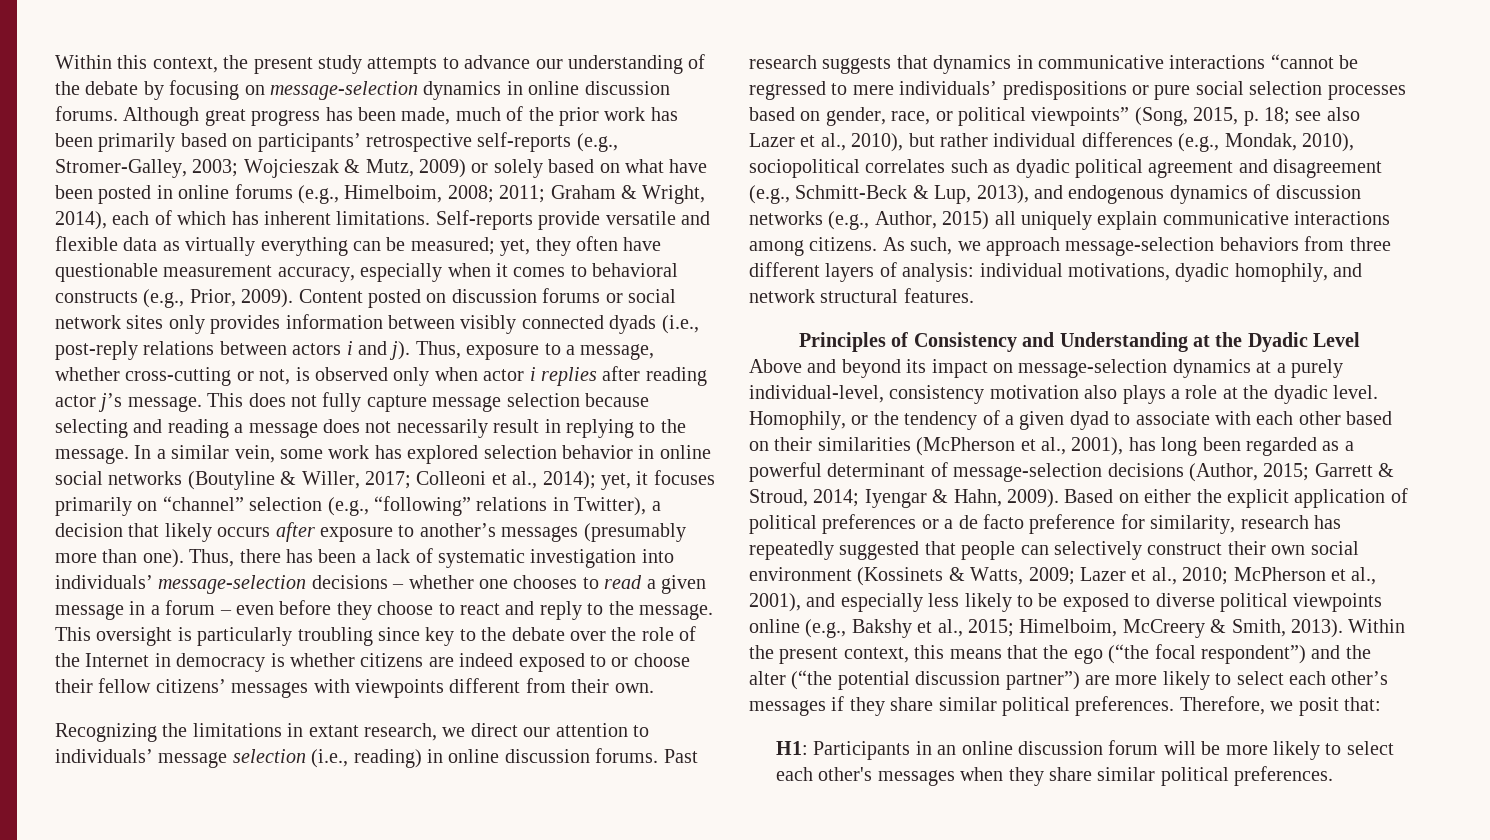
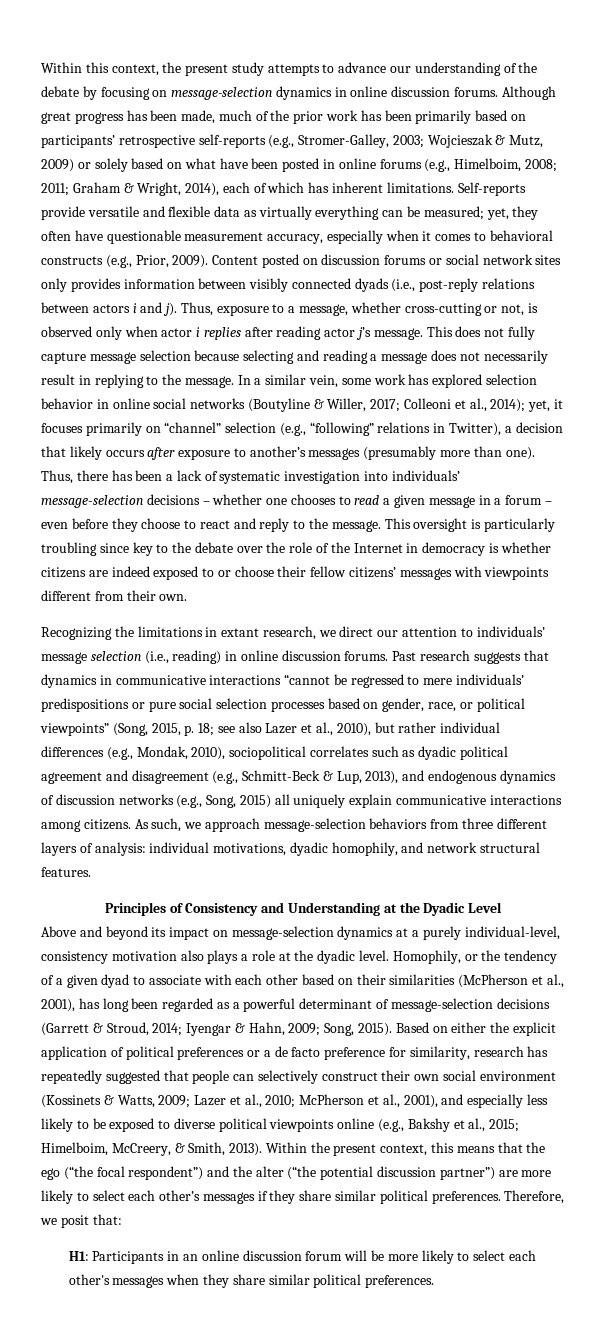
- see also Lazer et al., 2010), but rather individual differences (e.g., Mondak, 2010), sociopolitical correlates such as dyadic political agreement and disagreement (e.g., Schmitt-Beck & Lup, 2013), and endogenous dynamics of discussion networks (e.g., Author, 2015) all uniquely explain communicative interactions among citizens.
+ see also Lazer et al., 2010), but rather individual differences (e.g., Mondak, 2010), sociopolitical correlates such as dyadic political agreement and disagreement (e.g., Schmitt-Beck & Lup, 2013), and endogenous dynamics of discussion networks (e.g., Song, 2015) all uniquely explain communicative interactions among citizens.
- Homophily, or the tendency of a given dyad to associate with each other based on their similarities (McPherson et al., 2001), has long been regarded as a powerful determinant of message-selection decisions (Author, 2015; Garrett & Stroud, 2014; Iyengar & Hahn, 2009).
+ Homophily, or the tendency of a given dyad to associate with each other based on their similarities (McPherson et al., 2001), has long been regarded as a powerful determinant of message-selection decisions (Garrett & Stroud, 2014; Iyengar & Hahn, 2009; Song, 2015).
- Himelboim, McCreery & Smith, 2013).
+ Himelboim, McCreery, & Smith, 2013).

